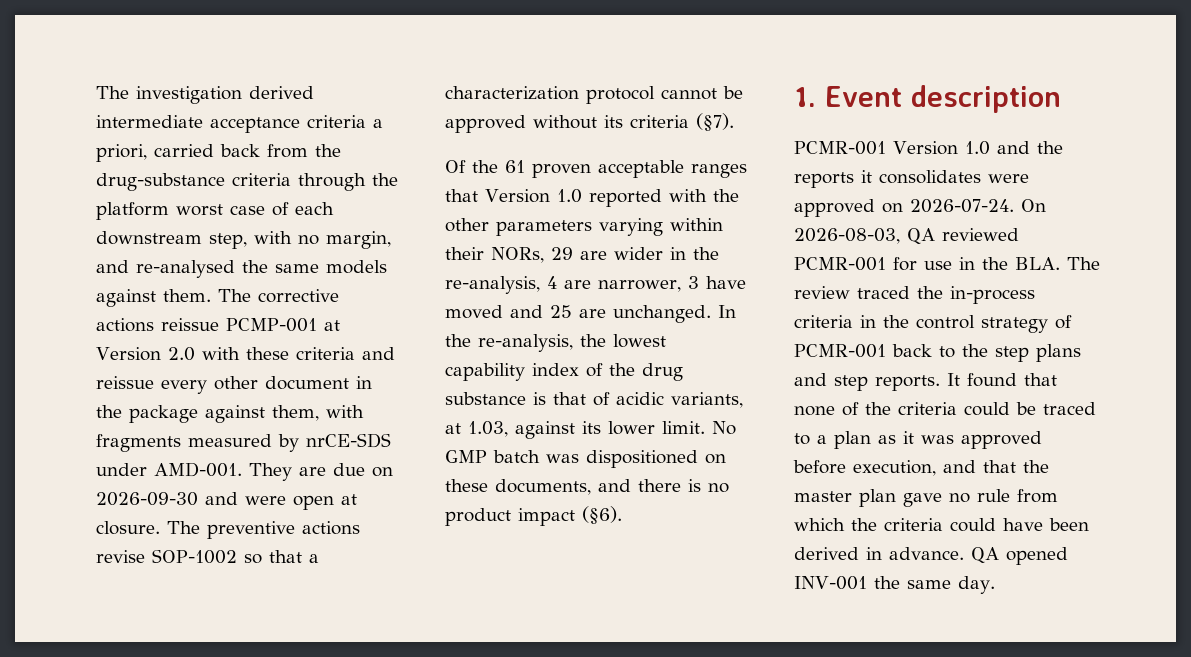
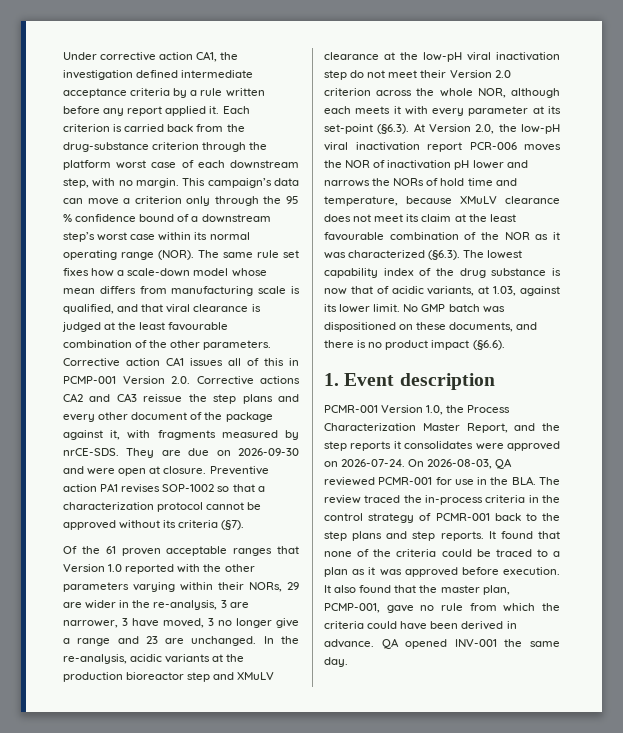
- The investigation derived intermediate acceptance criteria a priori, carried back from the drug-substance criteria through the platform worst case of each downstream step, with no margin, and re-analysed the same models against them. The corrective actions reissue PCMP-001 at Version 2.0 with these criteria and reissue every other document in the package against them, with fragments measured by nrCE-SDS under AMD-001.
+ Under corrective action CA1, the investigation defined intermediate acceptance criteria by a rule written before any report applied it. Each criterion is carried back from the drug-substance criterion through the platform worst case of each downstream step, with no margin. This campaign’s data can move a criterion only through the 95 % confidence bound of a downstream step’s worst case within its normal operating range (NOR). The same rule set fixes how a scale-down model whose mean differs from manufacturing scale is qualified, and that viral clearance is judged at the least favourable combination of the other parameters. Corrective action CA1 issues all of this in PCMP-001 Version 2.0. Corrective actions CA2 and CA3 reissue the step plans and every other document of the package against it, with fragments measured by nrCE-SDS.
- The preventive actions revise SOP-1002 so that a characterization protocol cannot be approved without its criteria (§7).
+ Preventive action PA1 revises SOP-1002 so that a characterization protocol cannot be approved without its criteria (§7).
- Of the 61 proven acceptable ranges that Version 1.0 reported with the other parameters varying within their NORs, 29 are wider in the re-analysis, 4 are narrower, 3 have moved and 25 are unchanged.
+ Of the 61 proven acceptable ranges that Version 1.0 reported with the other parameters varying within their NORs, 29 are wider in the re-analysis, 3 are narrower, 3 have moved, 3 no longer give a range and 23 are unchanged.
- In the re-analysis, the lowest capability index of the drug substance is that of acidic variants, at 1.03, against its lower limit.
+ In the re-analysis, acidic variants at the production bioreactor step and XMuLV clearance at the low-pH viral inactivation step do not meet their Version 2.0 criterion across the whole NOR, although each meets it with every parameter at its set-point (§6.3). At Version 2.0, the low-pH viral inactivation report PCR-006 moves the NOR of inactivation pH lower and narrows the NORs of hold time and temperature, because XMuLV clearance does not meet its claim at the least favourable combination of the NOR as it was characterized (§6.3). The lowest capability index of the drug substance is now that of acidic variants, at 1.03, against its lower limit.
- No GMP batch was dispositioned on these documents, and there is no product impact (§6).
+ No GMP batch was dispositioned on these documents, and there is no product impact (§6.6).
- PCMR-001 Version 1.0 and the reports it consolidates were approved on 2026-07-24.
+ PCMR-001 Version 1.0, the Process Characterization Master Report, and the step reports it consolidates were approved on 2026-07-24.
- It found that none of the criteria could be traced to a plan as it was approved before execution, and that the master plan gave no rule from which the criteria could have been derived in advance.
+ It found that none of the criteria could be traced to a plan as it was approved before execution. It also found that the master plan, PCMP-001, gave no rule from which the criteria could have been derived in advance.

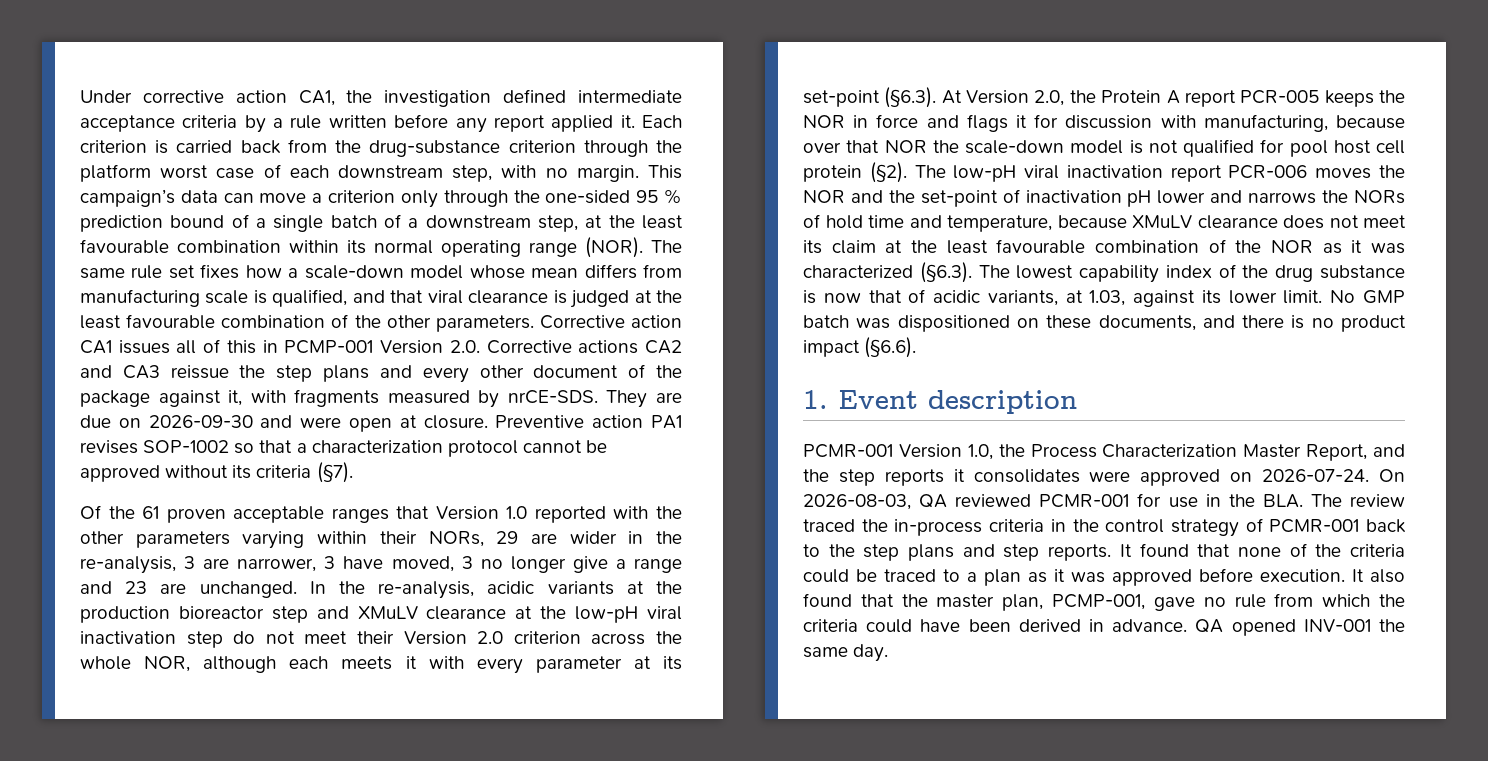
- This campaign’s data can move a criterion only through the 95 % confidence bound of a downstream step’s worst case within its normal operating range (NOR).
+ This campaign’s data can move a criterion only through the one-sided 95 % prediction bound of a single batch of a downstream step, at the least favourable combination within its normal operating range (NOR).
- In the re-analysis, acidic variants at the production bioreactor step and XMuLV clearance at the low-pH viral inactivation step do not meet their Version 2.0 criterion across the whole NOR, although each meets it with every parameter at its set-point (§6.3). At Version 2.0, the low-pH viral inactivation report PCR-006 moves the NOR of inactivation pH lower and narrows the NORs of hold time and temperature, because XMuLV clearance does not meet its claim at the least favourable combination of the NOR as it was characterized (§6.3). The lowest capability index of the drug substance is now that of acidic variants, at 1.03, against its lower limit.
+ In the re-analysis, acidic variants at the production bioreactor step and XMuLV clearance at the low-pH viral inactivation step do not meet their Version 2.0 criterion across the whole NOR, although each meets it with every parameter at its set-point (§6.3). At Version 2.0, the Protein A report PCR-005 keeps the NOR in force and flags it for discussion with manufacturing, because over that NOR the scale-down model is not qualified for pool host cell protein (§2). The low-pH viral inactivation report PCR-006 moves the NOR and the set-point of inactivation pH lower and narrows the NORs of hold time and temperature, because XMuLV clearance does not meet its claim at the least favourable combination of the NOR as it was characterized (§6.3). The lowest capability index of the drug substance is now that of acidic variants, at 1.03, against its lower limit.

